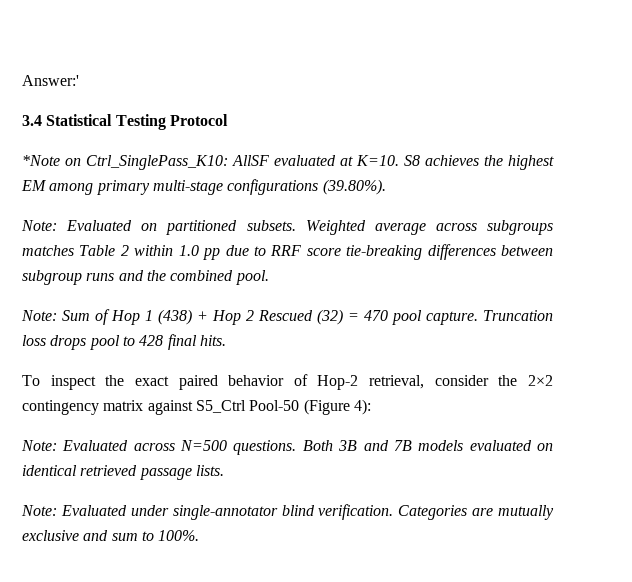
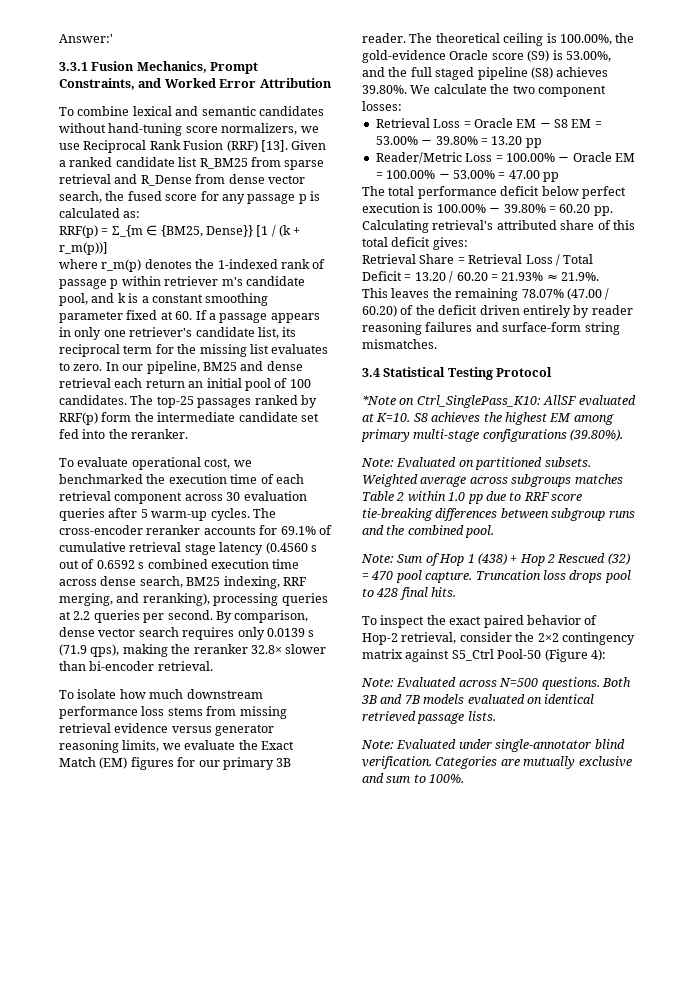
+ 3.3.1 Fusion Mechanics, Prompt Constraints, and Worked Error Attribution
+ To combine lexical and semantic candidates without hand-tuning score normalizers, we use Reciprocal Rank Fusion (RRF) [13]. Given a ranked candidate list R_BM25 from sparse retrieval and R_Dense from dense vector search, the fused score for any passage p is calculated as:
+ RRF(p) = Σ_{m ∈ {BM25, Dense}} [1 / (k + r_m(p))]
+ where r_m(p) denotes the 1-indexed rank of passage p within retriever m's candidate pool, and k is a constant smoothing parameter fixed at 60. If a passage appears in only one retriever's candidate list, its reciprocal term for the missing list evaluates to zero. In our pipeline, BM25 and dense retrieval each return an initial pool of 100 candidates. The top-25 passages ranked by RRF(p) form the intermediate candidate set fed into the reranker.
+ To evaluate operational cost, we benchmarked the execution time of each retrieval component across 30 evaluation queries after 5 warm-up cycles. The cross-encoder reranker accounts for 69.1% of cumulative retrieval stage latency (0.4560 s out of 0.6592 s combined execution time across dense search, BM25 indexing, RRF merging, and reranking), processing queries at 2.2 queries per second. By comparison, dense vector search requires only 0.0139 s (71.9 qps), making the reranker 32.8× slower than bi-encoder retrieval.
+ To isolate how much downstream performance loss stems from missing retrieval evidence versus generator reasoning limits, we evaluate the Exact Match (EM) figures for our primary 3B reader. The theoretical ceiling is 100.00%, the gold-evidence Oracle score (S9) is 53.00%, and the full staged pipeline (S8) achieves 39.80%. We calculate the two component losses:
+ Retrieval Loss = Oracle EM − S8 EM = 53.00% − 39.80% = 13.20 pp
+ Reader/Metric Loss = 100.00% − Oracle EM = 100.00% − 53.00% = 47.00 pp
+ The total performance deficit below perfect execution is 100.00% − 39.80% = 60.20 pp. Calculating retrieval's attributed share of this total deficit gives:
+ Retrieval Share = Retrieval Loss / Total Deficit = 13.20 / 60.20 = 21.93% ≈ 21.9%.
+ This leaves the remaining 78.07% (47.00 / 60.20) of the deficit driven entirely by reader reasoning failures and surface-form string mismatches.

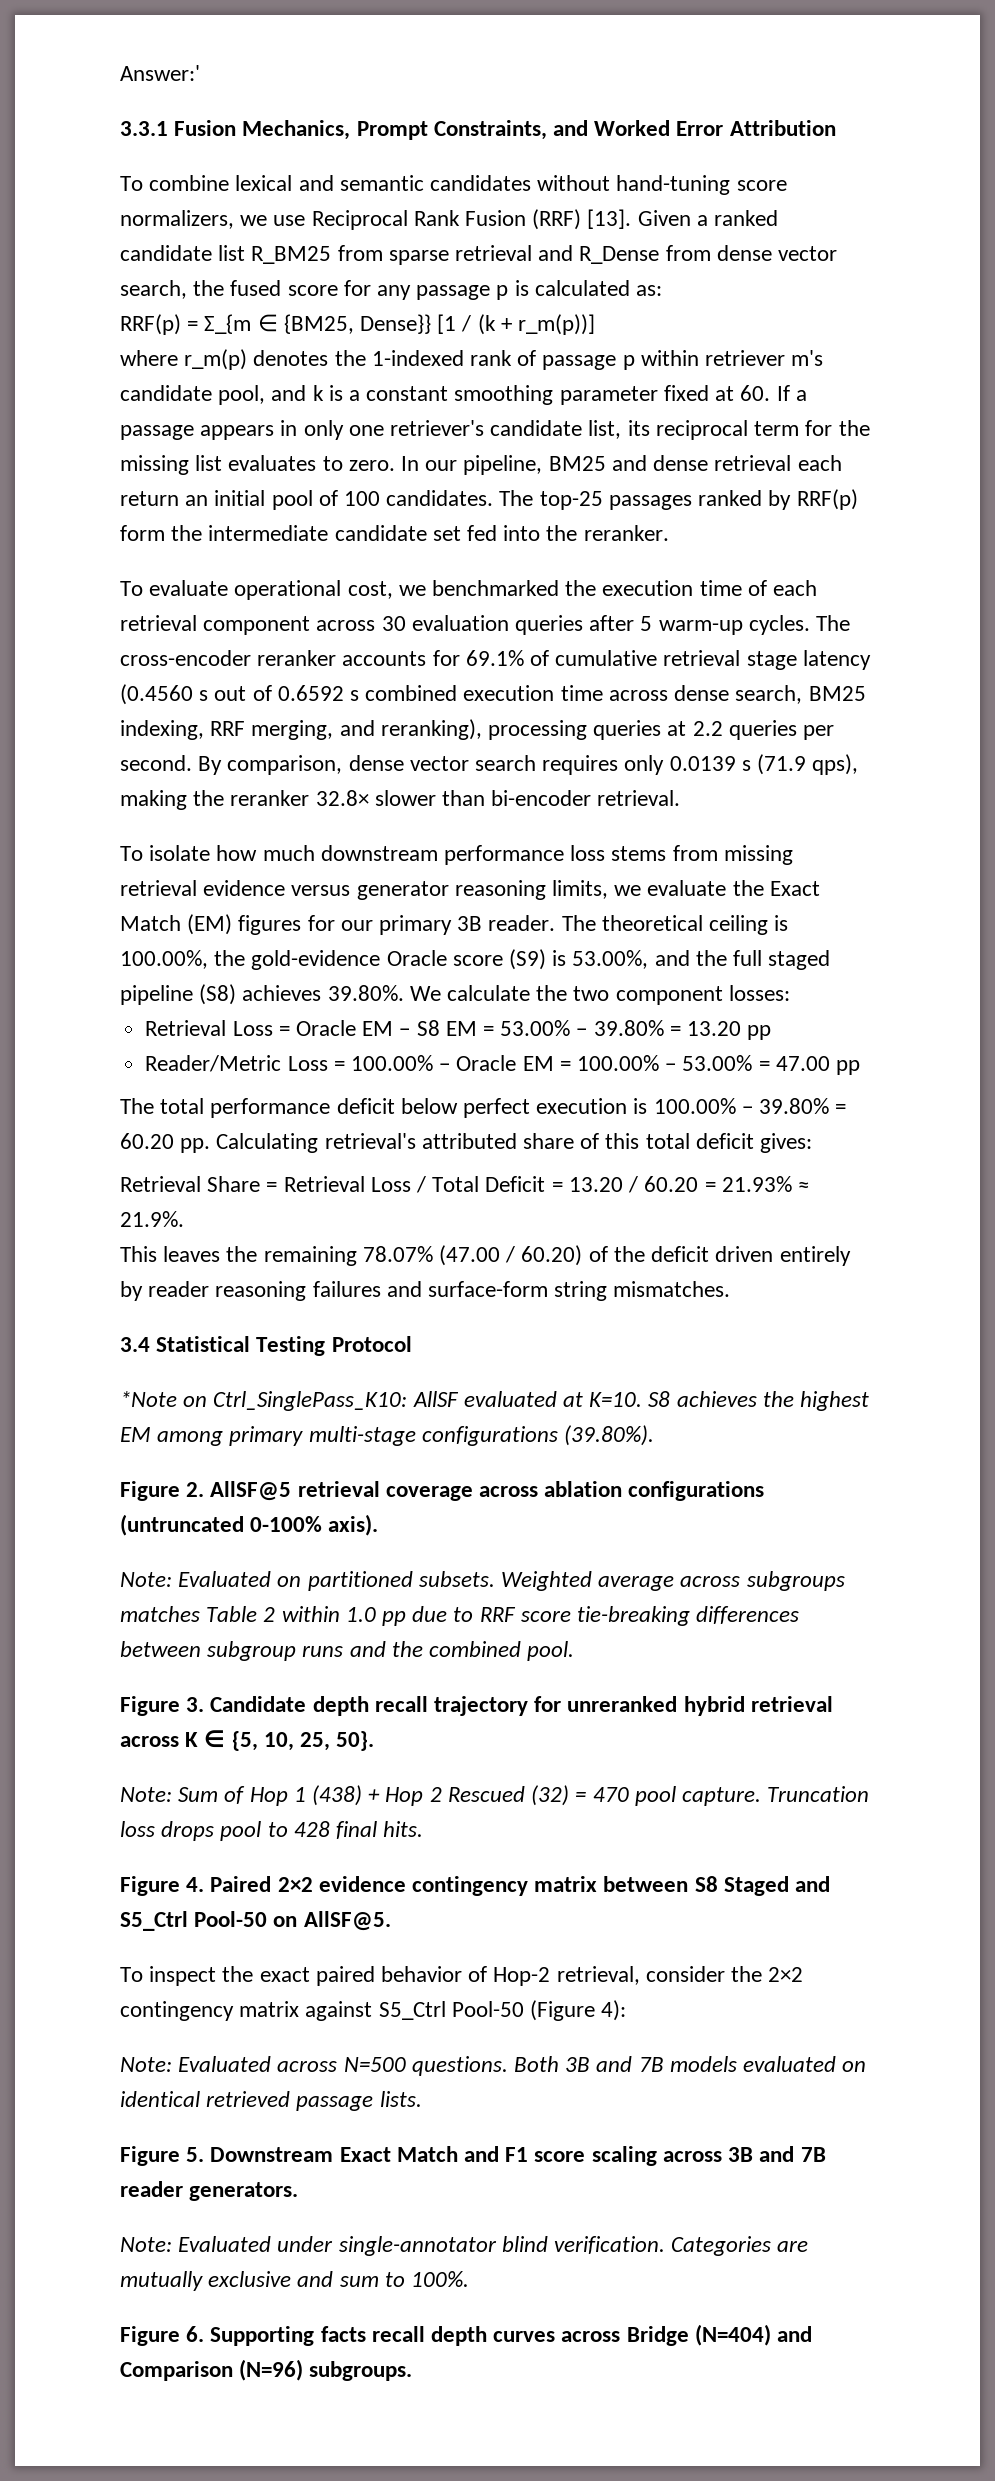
+ Figure 2. AllSF@5 retrieval coverage across ablation configurations (untruncated 0-100% axis).
+ Figure 3. Candidate depth recall trajectory for unreranked hybrid retrieval across K ∈ {5, 10, 25, 50}.
+ Figure 4. Paired 2×2 evidence contingency matrix between S8 Staged and S5_Ctrl Pool-50 on AllSF@5.
+ Figure 5. Downstream Exact Match and F1 score scaling across 3B and 7B reader generators.
+ Figure 6. Supporting facts recall depth curves across Bridge (N=404) and Comparison (N=96) subgroups.

